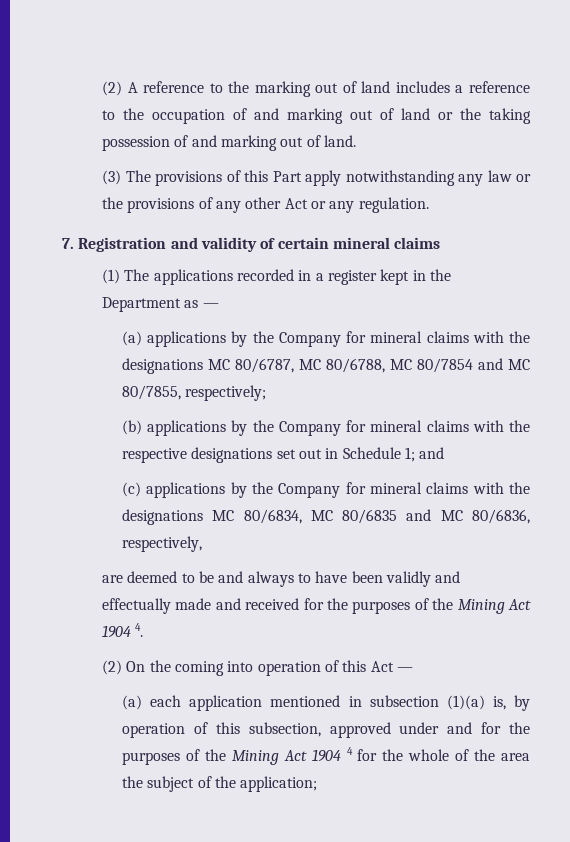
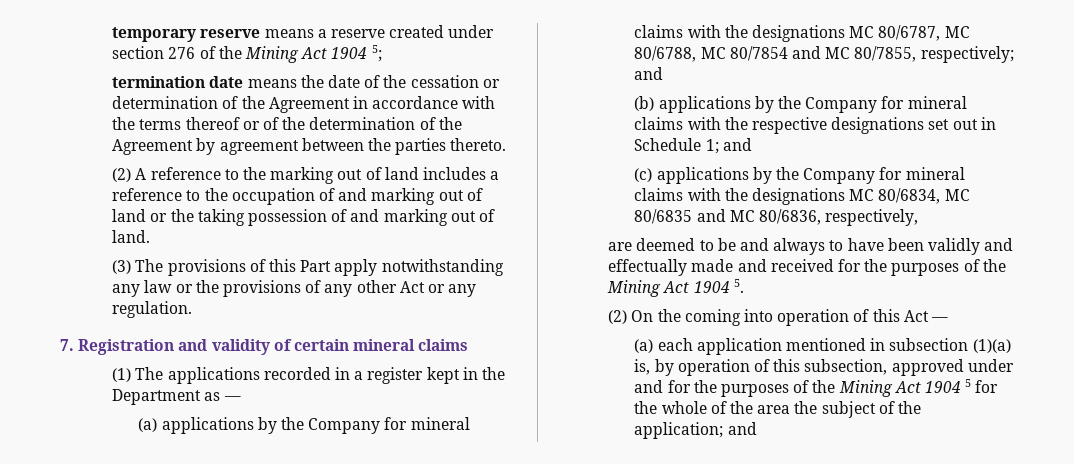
+ temporary reserve means a reserve created under section 276 of the Mining Act 1904 5;
+ termination date means the date of the cessation or determination of the Agreement in accordance with the terms thereof or of the determination of the Agreement by agreement between the parties thereto.
- (a) applications by the Company for mineral claims with the designations MC 80/6787, MC 80/6788, MC 80/7854 and MC 80/7855, respectively;
+ (a) applications by the Company for mineral claims with the designations MC 80/6787, MC 80/6788, MC 80/7854 and MC 80/7855, respectively; and
- are deemed to be and always to have been validly and effectually made and received for the purposes of the Mining Act 1904 4.
+ are deemed to be and always to have been validly and effectually made and received for the purposes of the Mining Act 1904 5.
- (a) each application mentioned in subsection (1)(a) is, by operation of this subsection, approved under and for the purposes of the Mining Act 1904 4 for the whole of the area the subject of the application;
+ (a) each application mentioned in subsection (1)(a) is, by operation of this subsection, approved under and for the purposes of the Mining Act 1904 5 for the whole of the area the subject of the application; and

